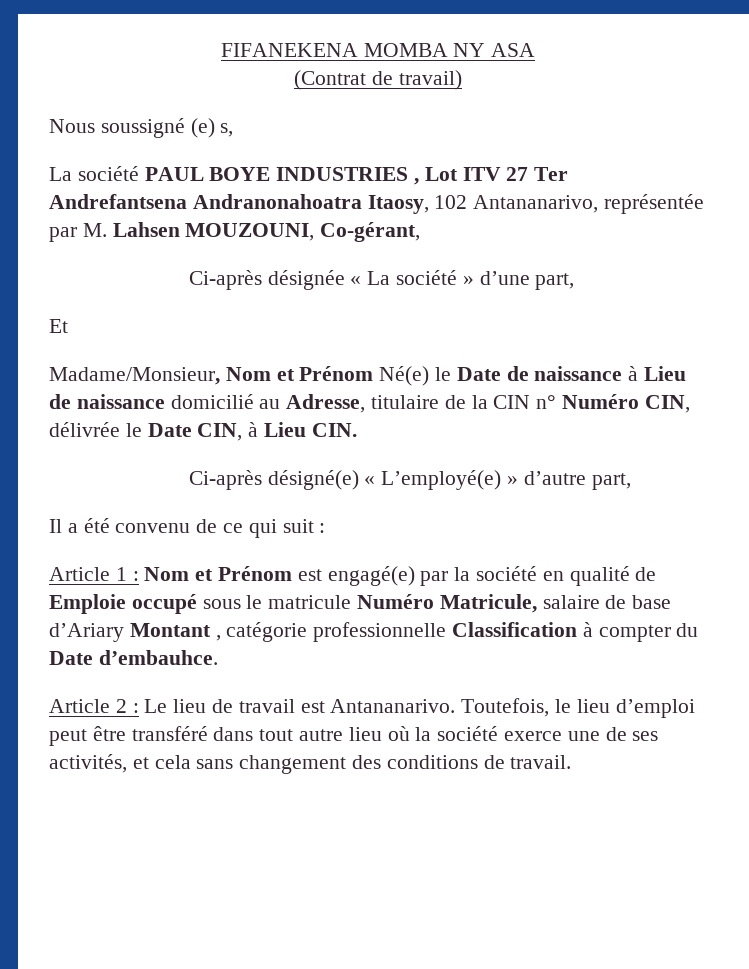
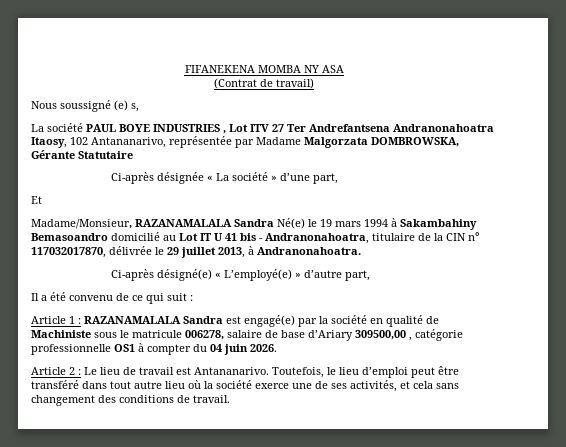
- La société PAUL BOYE INDUSTRIES , Lot ITV 27 Ter Andrefantsena Andranonahoatra Itaosy, 102 Antananarivo, représentée par M. Lahsen MOUZOUNI, Co-gérant,
+ La société PAUL BOYE INDUSTRIES , Lot ITV 27 Ter Andrefantsena Andranonahoatra Itaosy, 102 Antananarivo, représentée par Madame Malgorzata DOMBROWSKA, Gérante Statutaire
- Madame/Monsieur, Nom et Prénom Né(e) le Date de naissance à Lieu de naissance domicilié au Adresse, titulaire de la CIN n° Numéro CIN, délivrée le Date CIN, à Lieu CIN.
+ Madame/Monsieur, RAZANAMALALA Sandra Né(e) le 19 mars 1994 à Sakambahiny Bemasoandro domicilié au Lot IT U 41 bis - Andranonahoatra, titulaire de la CIN n° 117032017870, délivrée le 29 juillet 2013, à Andranonahoatra.
- Article 1 : Nom et Prénom est engagé(e) par la société en qualité de Emploie occupé sous le matricule Numéro Matricule, salaire de base d’Ariary Montant , catégorie professionnelle Classification à compter du Date d’embauhce.
+ Article 1 : RAZANAMALALA Sandra est engagé(e) par la société en qualité de Machiniste sous le matricule 006278, salaire de base d’Ariary 309500,00 , catégorie professionnelle OS1 à compter du 04 juin 2026.

